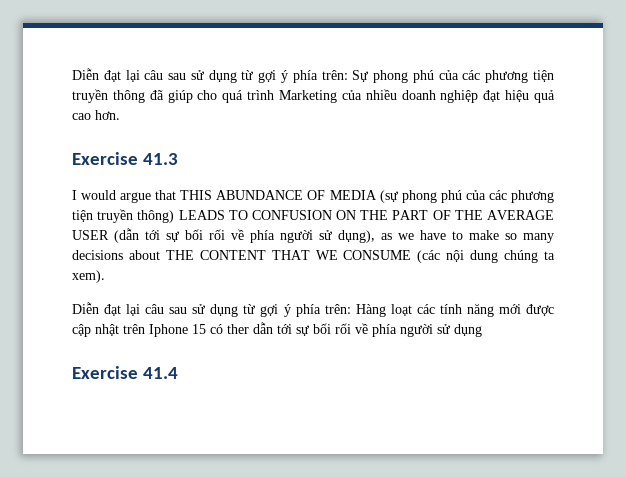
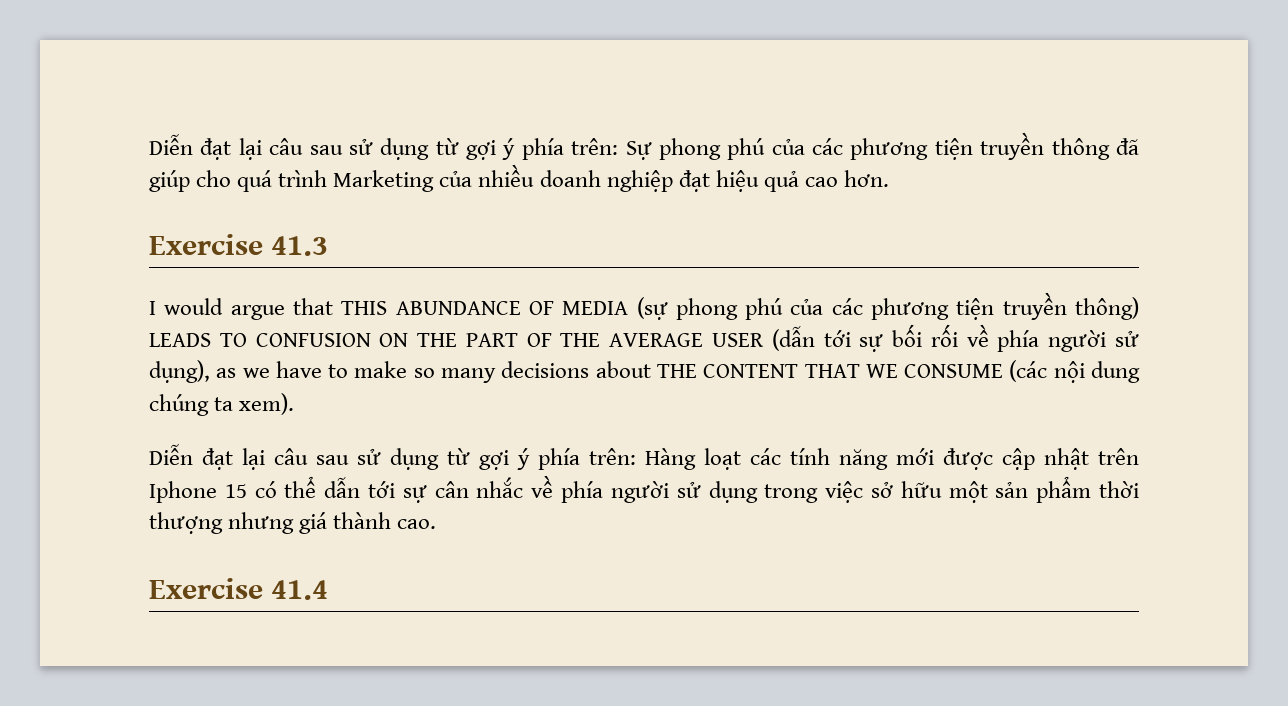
- Diễn đạt lại câu sau sử dụng từ gợi ý phía trên: Hàng loạt các tính năng mới được cập nhật trên Iphone 15 có ther dẫn tới sự bối rối về phía người sử dụng
+ Diễn đạt lại câu sau sử dụng từ gợi ý phía trên: Hàng loạt các tính năng mới được cập nhật trên Iphone 15 có thể dẫn tới sự cân nhắc về phía người sử dụng trong việc sở hữu một sản phẩm thời thượng nhưng giá thành cao.

